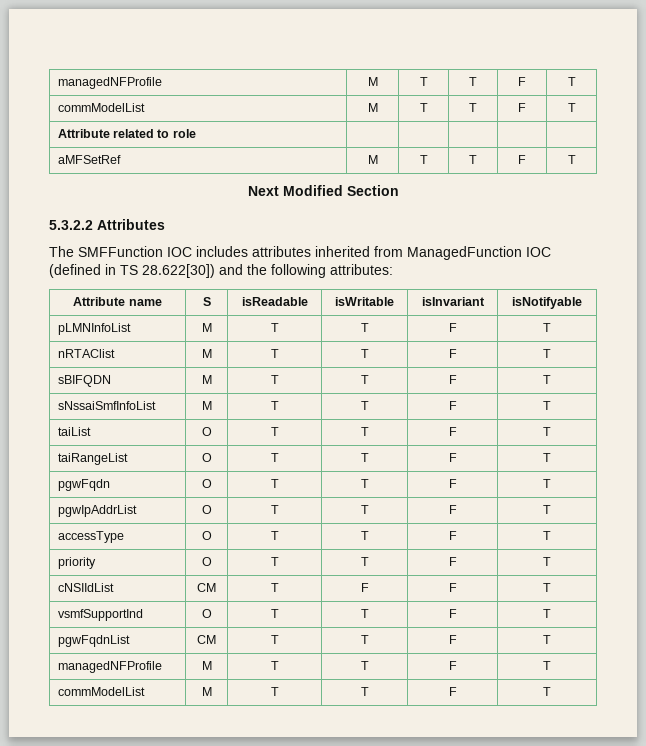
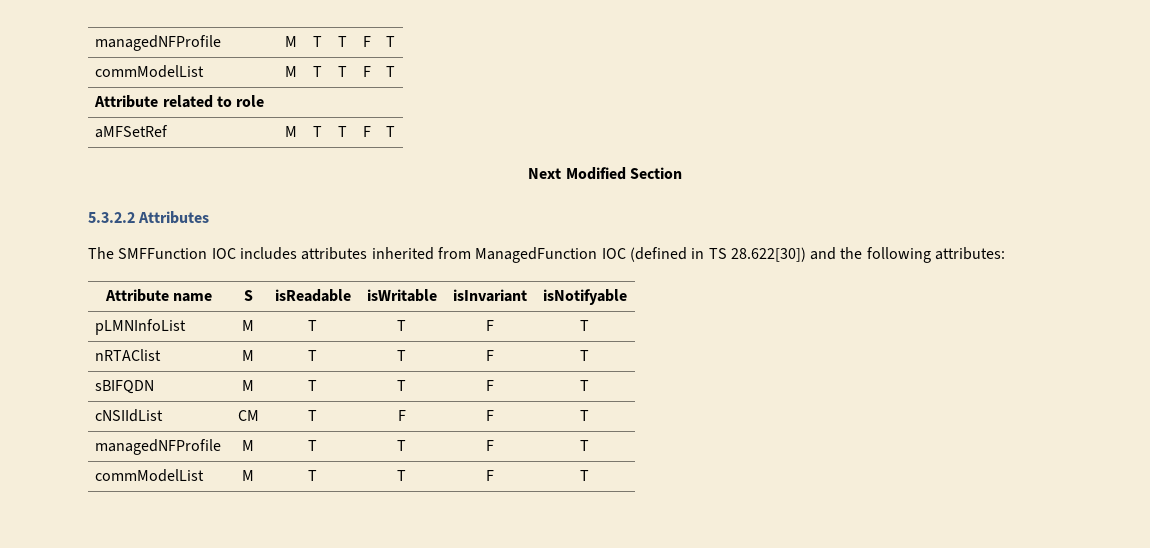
- sNssaiSmfInfoList | M | T | T | F | T
- taiList | O | T | T | F | T
- taiRangeList | O | T | T | F | T
- pgwFqdn | O | T | T | F | T
- pgwIpAddrList | O | T | T | F | T
- accessType | O | T | T | F | T
- priority | O | T | T | F | T
- vsmfSupportInd | O | T | T | F | T
- pgwFqdnList | CM | T | T | F | T

